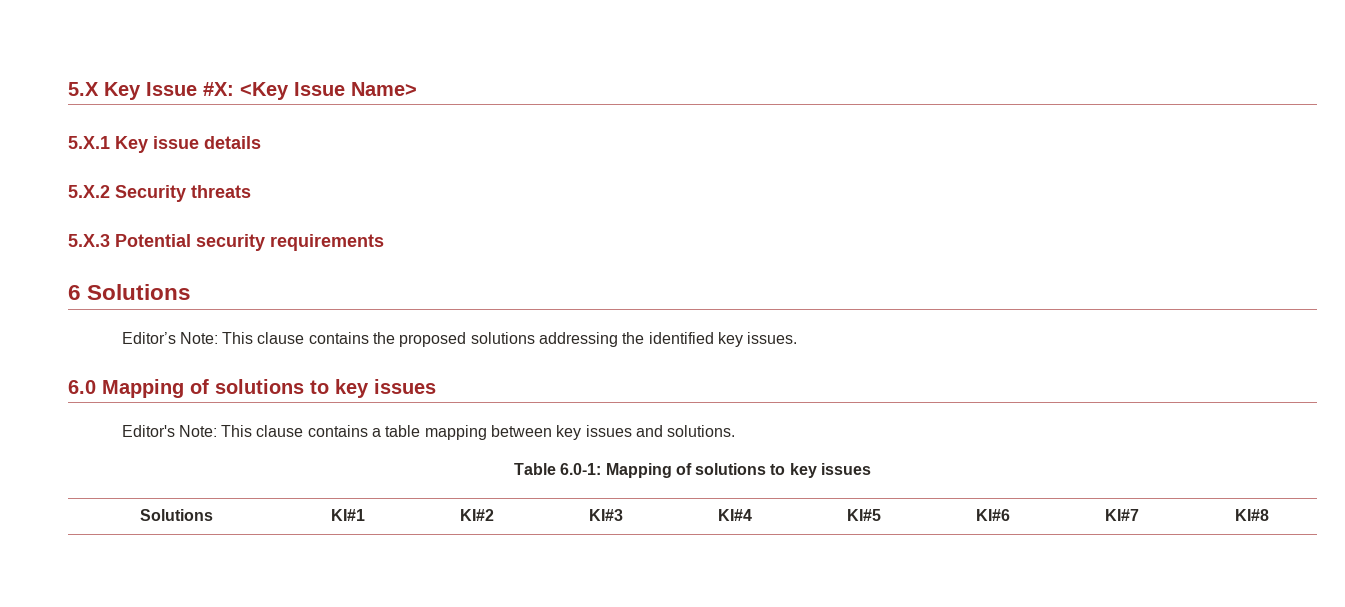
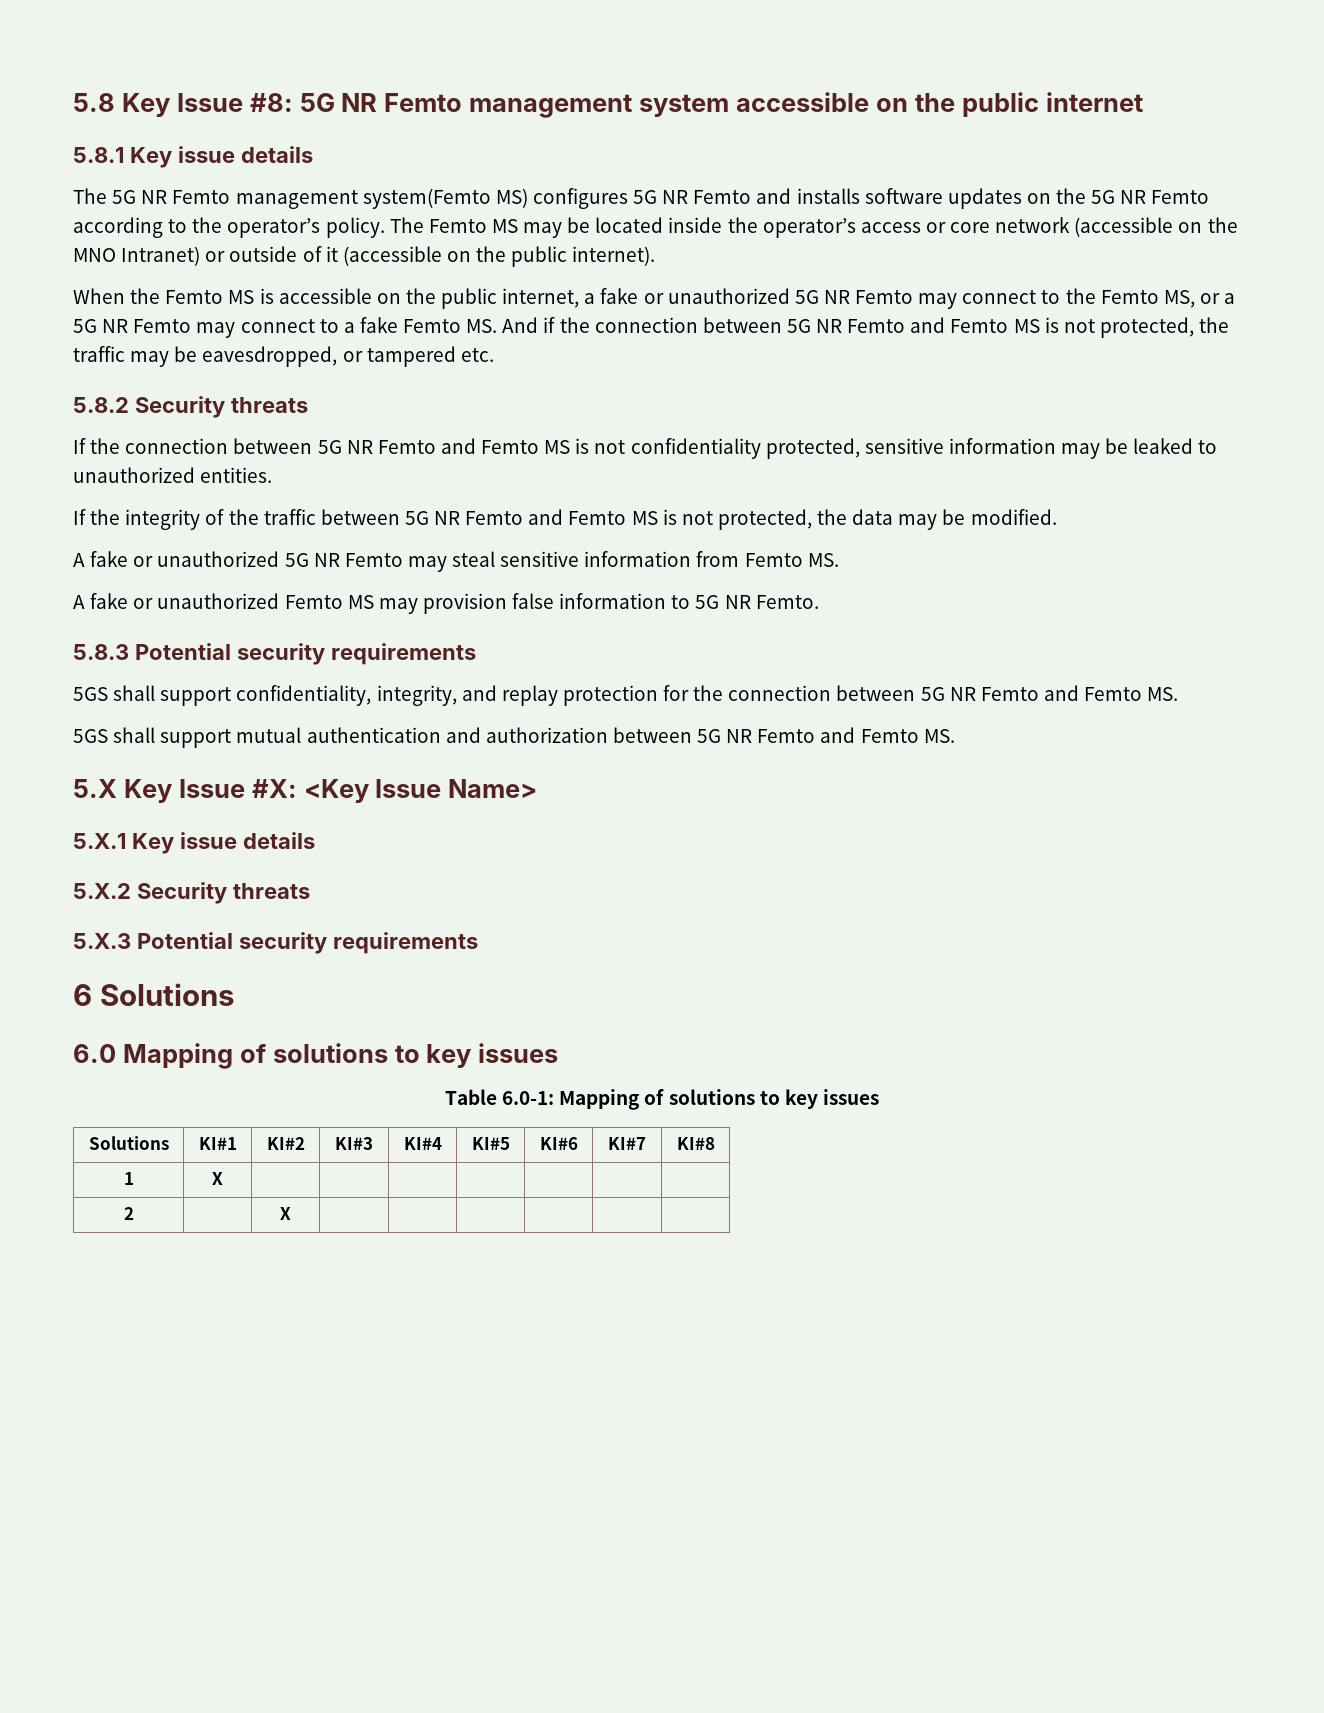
+ 5.8 Key Issue #8: 5G NR Femto management system accessible on the public internet
+ 5.8.1 Key issue details
+ The 5G NR Femto management system(Femto MS) configures 5G NR Femto and installs software updates on the 5G NR Femto according to the operator’s policy. The Femto MS may be located inside the operator’s access or core network (accessible on the MNO Intranet) or outside of it (accessible on the public internet).
+ When the Femto MS is accessible on the public internet, a fake or unauthorized 5G NR Femto may connect to the Femto MS, or a 5G NR Femto may connect to a fake Femto MS. And if the connection between 5G NR Femto and Femto MS is not protected, the traffic may be eavesdropped, or tampered etc.
+ 5.8.2 Security threats
+ If the connection between 5G NR Femto and Femto MS is not confidentiality protected, sensitive information may be leaked to unauthorized entities.
+ If the integrity of the traffic between 5G NR Femto and Femto MS is not protected, the data may be modified.
+ A fake or unauthorized 5G NR Femto may steal sensitive information from Femto MS.
+ A fake or unauthorized Femto MS may provision false information to 5G NR Femto.
+ 5.8.3 Potential security requirements
+ 5GS shall support confidentiality, integrity, and replay protection for the connection between 5G NR Femto and Femto MS.
+ 5GS shall support mutual authentication and authorization between 5G NR Femto and Femto MS.
- Editor’s Note: This clause contains the proposed solutions addressing the identified key issues.
- Editor's Note: This clause contains a table mapping between key issues and solutions.
+ 1 | X | | | | | | |
+ 2 | | X | | | | | |

